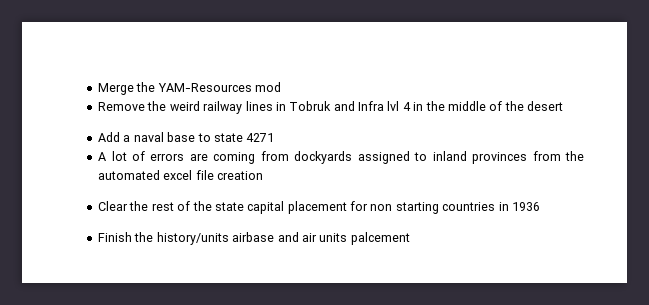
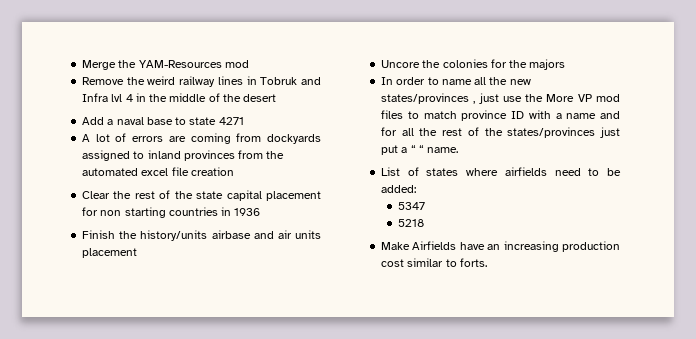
- Finish the history/units airbase and air units palcement
+ Finish the history/units airbase and air units placement
+ Uncore the colonies for the majors
+ In order to name all the new states/provinces , just use the More VP mod files to match province ID with a name and for all the rest of the states/provinces just put a “ “ name.
+ List of states where airfields need to be added:
+ 5347
+ 5218
+ Make Airfields have an increasing production cost similar to forts.

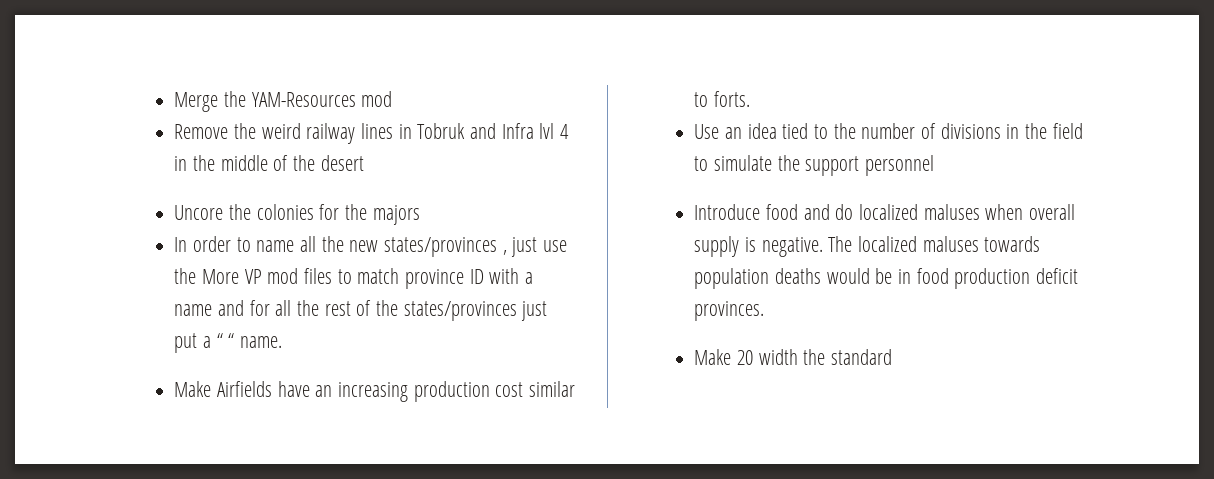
- Add a naval base to state 4271
- A lot of errors are coming from dockyards assigned to inland provinces from the automated excel file creation
- Clear the rest of the state capital placement for non starting countries in 1936
- Finish the history/units airbase and air units placement
- List of states where airfields need to be added:
- 5347
- 5218
+ Use an idea tied to the number of divisions in the field to simulate the support personnel
+ Introduce food and do localized maluses when overall supply is negative. The localized maluses towards population deaths would be in food production deficit provinces.
+ Make 20 width the standard

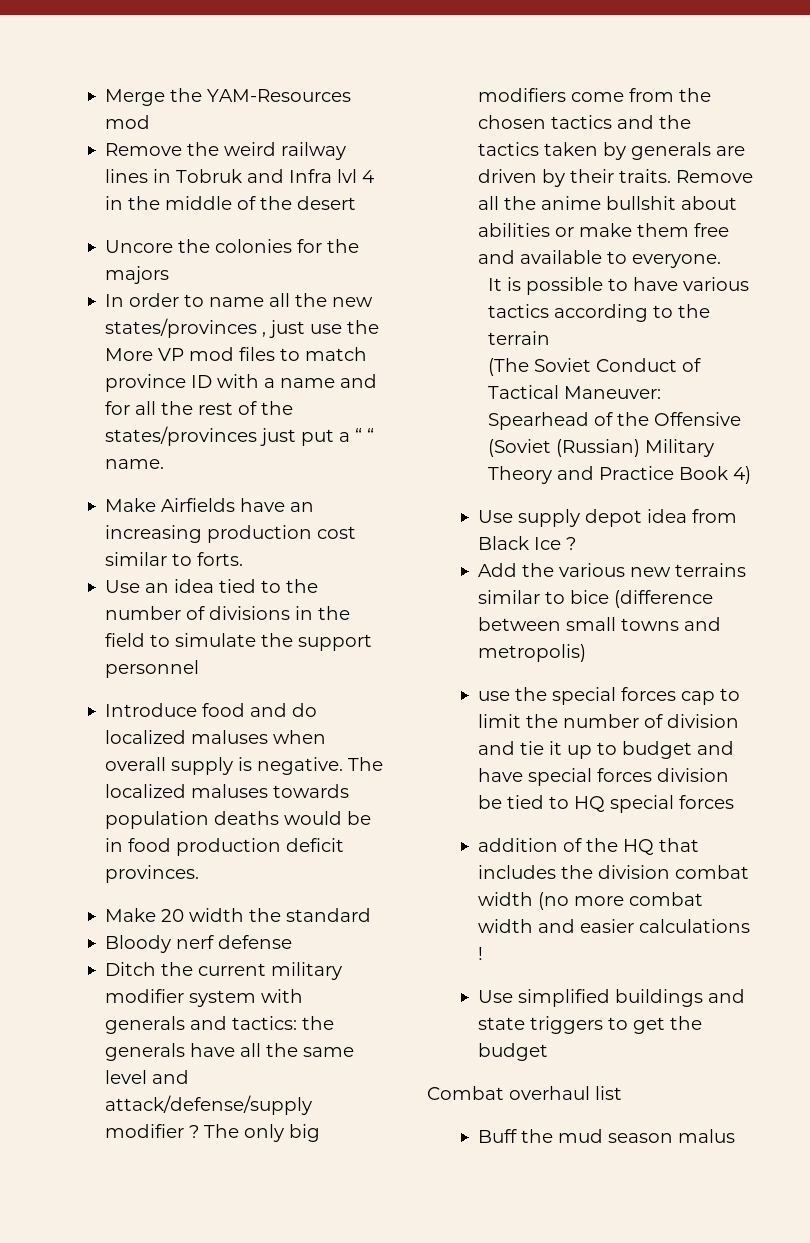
+ Bloody nerf defense
+ Ditch the current military modifier system with generals and tactics: the generals have all the same level and attack/defense/supply modifier ? The only big modifiers come from the chosen tactics and the tactics taken by generals are driven by their traits. Remove all the anime bullshit about abilities or make them free and available to everyone.
+ It is possible to have various tactics according to the terrain
+ (The Soviet Conduct of Tactical Maneuver: Spearhead of the Offensive (Soviet (Russian) Military Theory and Practice Book 4)
+ Use supply depot idea from Black Ice ?
+ Add the various new terrains similar to bice (difference between small towns and metropolis)
+ use the special forces cap to limit the number of division and tie it up to budget and have special forces division be tied to HQ special forces
+ addition of the HQ that includes the division combat width (no more combat width and easier calculations !
+ Use simplified buildings and state triggers to get the budget
+ Combat overhaul list
+ Buff the mud season malus

